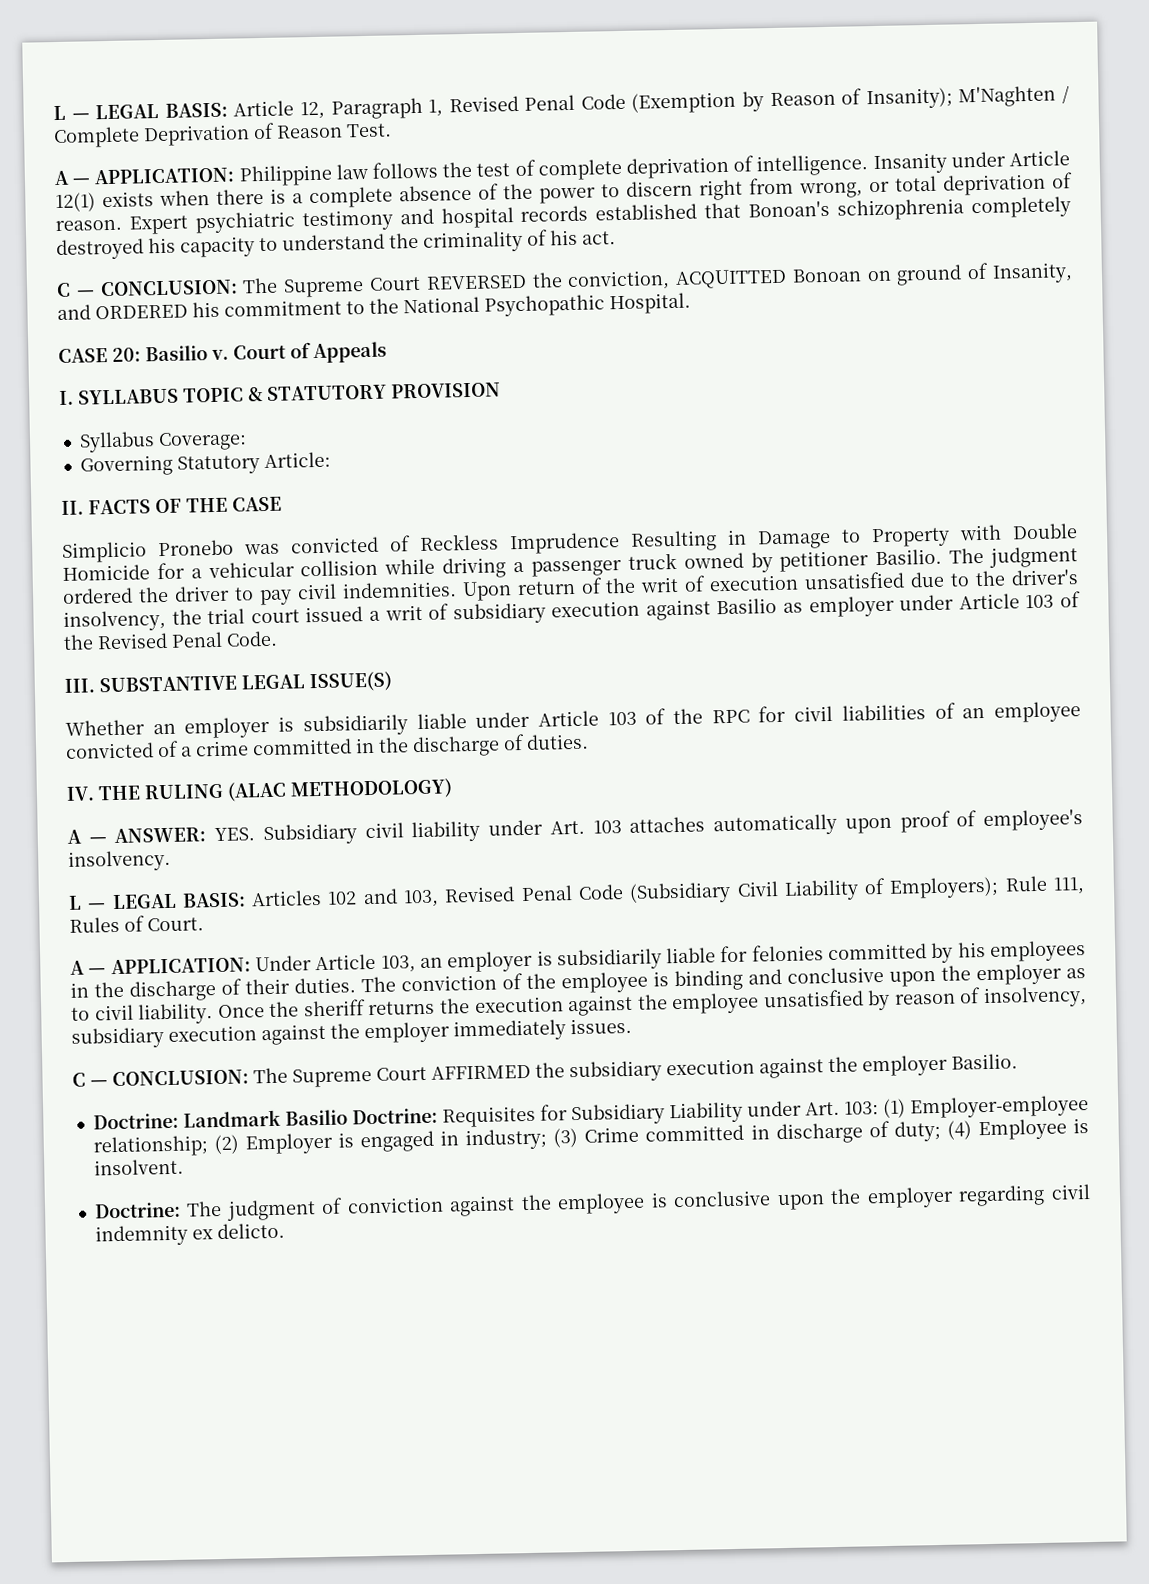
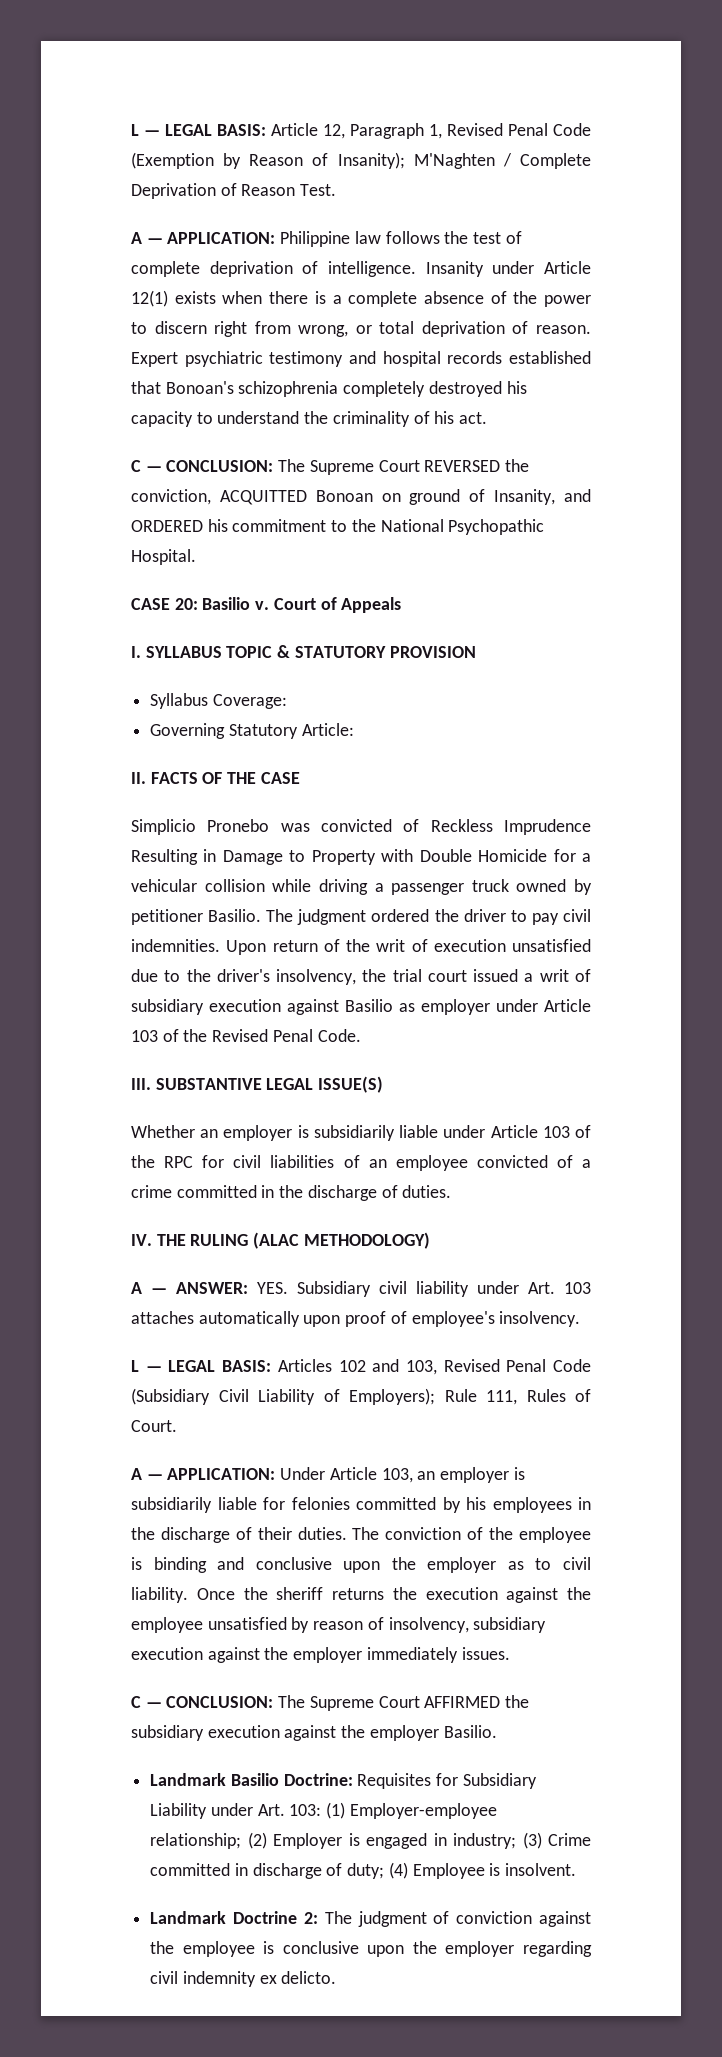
- Doctrine: Landmark Basilio Doctrine: Requisites for Subsidiary Liability under Art. 103: (1) Employer-employee relationship; (2) Employer is engaged in industry; (3) Crime committed in discharge of duty; (4) Employee is insolvent.
+ Landmark Basilio Doctrine: Requisites for Subsidiary Liability under Art. 103: (1) Employer-employee relationship; (2) Employer is engaged in industry; (3) Crime committed in discharge of duty; (4) Employee is insolvent.
- Doctrine: The judgment of conviction against the employee is conclusive upon the employer regarding civil indemnity ex delicto.
+ Landmark Doctrine 2: The judgment of conviction against the employee is conclusive upon the employer regarding civil indemnity ex delicto.

